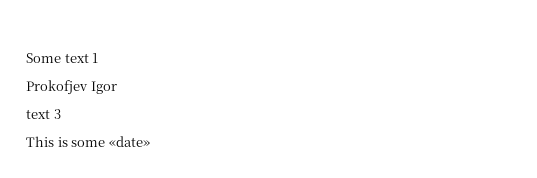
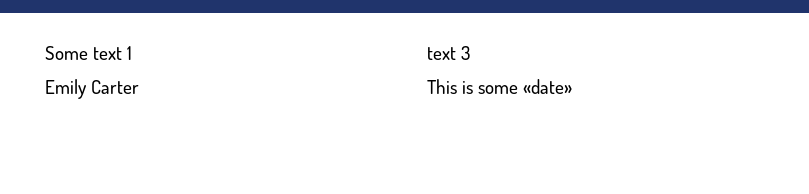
- Prokofjev Igor
+ Emily Carter

